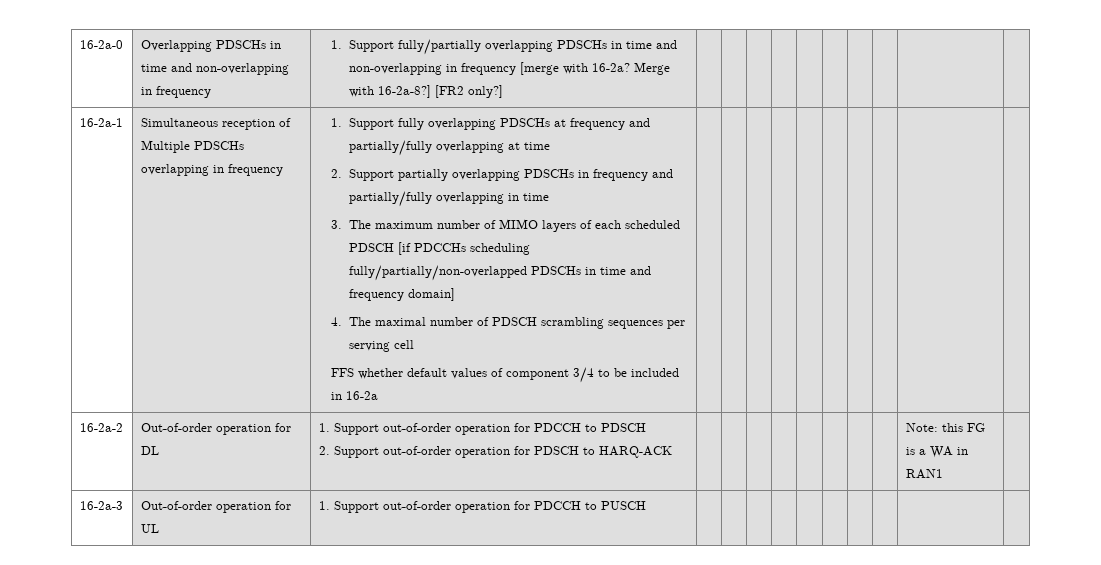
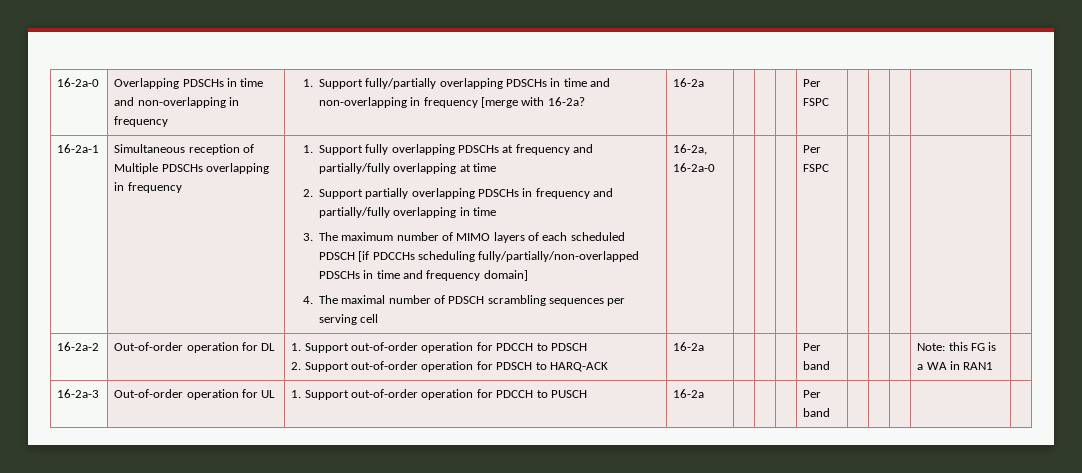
- 16-2a-0 | Overlapping PDSCHs in time and non-overlapping in frequency | 1. Support fully/partially overlapping PDSCHs in time and non-overlapping in frequency [merge with 16-2a? Merge with 16-2a-8?] [FR2 only?] | | | | | | | | | |
+ 16-2a-0 | Overlapping PDSCHs in time and non-overlapping in frequency | 1. Support fully/partially overlapping PDSCHs in time and non-overlapping in frequency [merge with 16-2a? | 16-2a | | | | Per FSPC | | | | |
- FFS whether default values of component 3/4 to be included in 16-2a
+ 16-2a, 16-2a-0 | | | | Per FSPC
  16-2a-2 | Out-of-order operation for DL | 1. Support out-of-order operation for PDCCH to PDSCH
- 2. Support out-of-order operation for PDSCH to HARQ-ACK | | | | | | | | | Note: this FG is a WA in RAN1 |
+ 2. Support out-of-order operation for PDSCH to HARQ-ACK | 16-2a | | | | Per band | | | | Note: this FG is a WA in RAN1 |
- 16-2a-3 | Out-of-order operation for UL | 1. Support out-of-order operation for PDCCH to PUSCH | | | | | | | | | |
+ 16-2a-3 | Out-of-order operation for UL | 1. Support out-of-order operation for PDCCH to PUSCH | 16-2a | | | | Per band | | | | |

